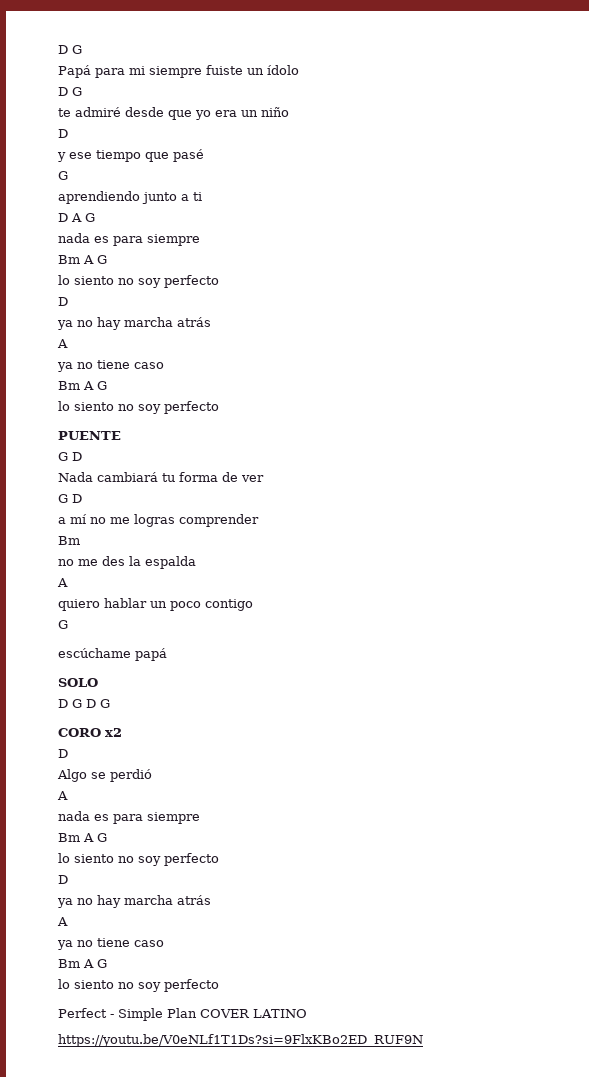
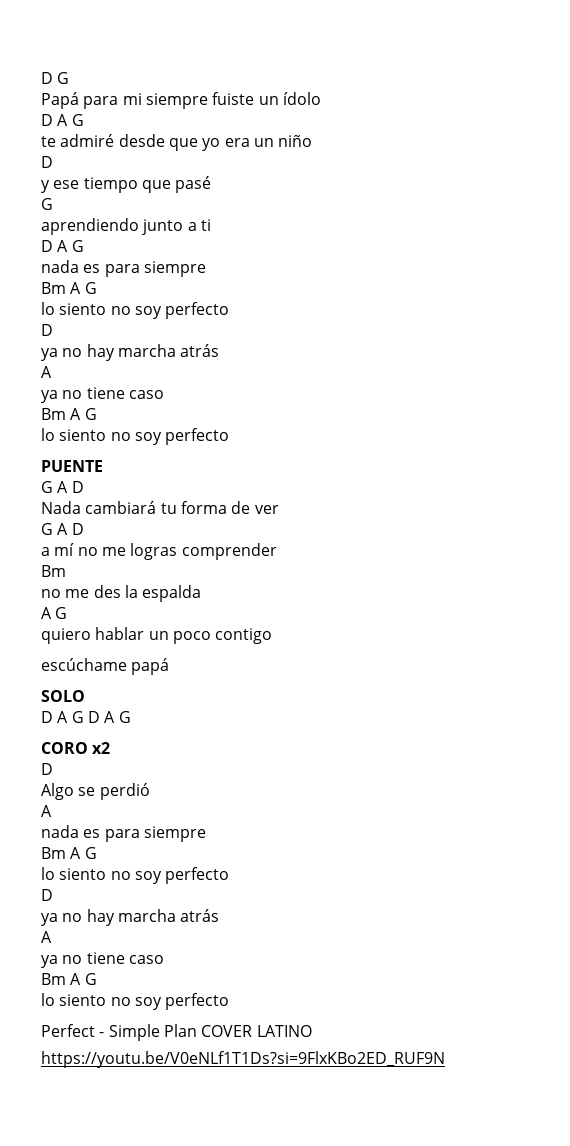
  Papá para mi siempre fuiste un ídolo
- D G
+ D A G
  PUENTE
- G D
+ G A D
  Nada cambiará tu forma de ver
- G D
+ G A D
  no me des la espalda
- A
+ A G
  quiero hablar un poco contigo
- G
- D G D G
+ D A G D A G

